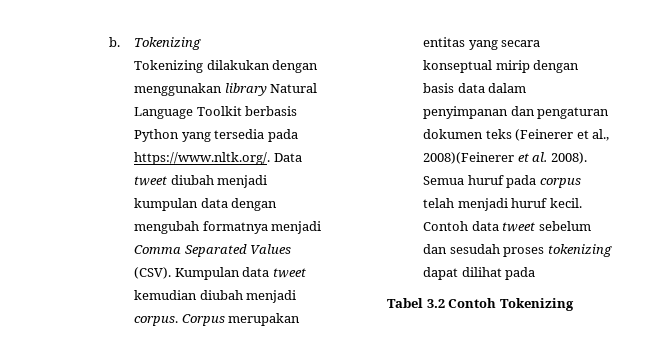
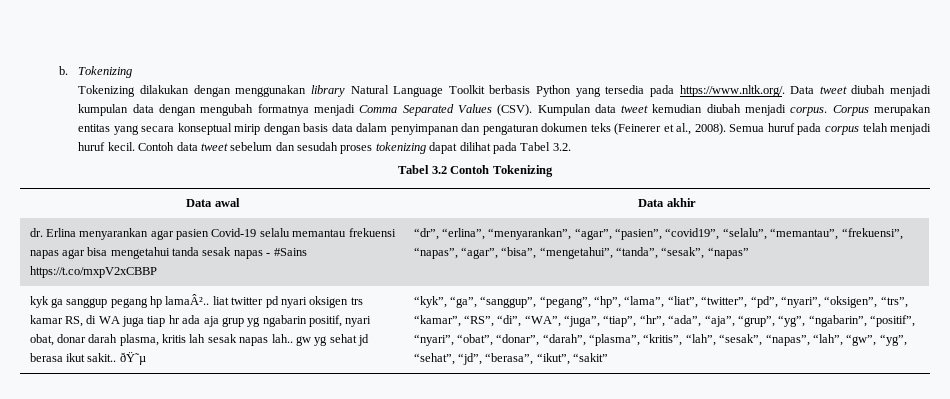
- Corpus merupakan entitas yang secara konseptual mirip dengan basis data dalam penyimpanan dan pengaturan dokumen teks (Feinerer et al., 2008)(Feinerer et al. 2008).
+ Corpus merupakan entitas yang secara konseptual mirip dengan basis data dalam penyimpanan dan pengaturan dokumen teks (Feinerer et al., 2008).
- Contoh data tweet sebelum dan sesudah proses tokenizing dapat dilihat pada
+ Contoh data tweet sebelum dan sesudah proses tokenizing dapat dilihat pada Tabel 3.2.
+ Data awal | Data akhir
+ dr. Erlina menyarankan agar pasien Covid-19 selalu memantau frekuensi napas agar bisa mengetahui tanda sesak napas - #Sains https://t.co/mxpV2xCBBP | “dr”, “erlina”, “menyarankan”, “agar”, “pasien”, “covid19”, “selalu”, “memantau”, “frekuensi”, “napas”, “agar”, “bisa”, “mengetahui”, “tanda”, “sesak”, “napas”
+ kyk ga sanggup pegang hp lamaÂ².. liat twitter pd nyari oksigen trs kamar RS, di WA juga tiap hr ada aja grup yg ngabarin positif, nyari obat, donar darah plasma, kritis lah sesak napas lah.. gw yg sehat jd berasa ikut sakit.. ðŸ˜µ | “kyk”, “ga”, “sanggup”, “pegang”, “hp”, “lama”, “liat”, “twitter”, “pd”, “nyari”, “oksigen”, “trs”, “kamar”, “RS”, “di”, “WA”, “juga”, “tiap”, “hr”, “ada”, “aja”, “grup”, “yg”, “ngabarin”, “positif”, “nyari”, “obat”, “donar”, “darah”, “plasma”, “kritis”, “lah”, “sesak”, “napas”, “lah”, “gw”, “yg”, “sehat”, “jd”, “berasa”, “ikut”, “sakit”

